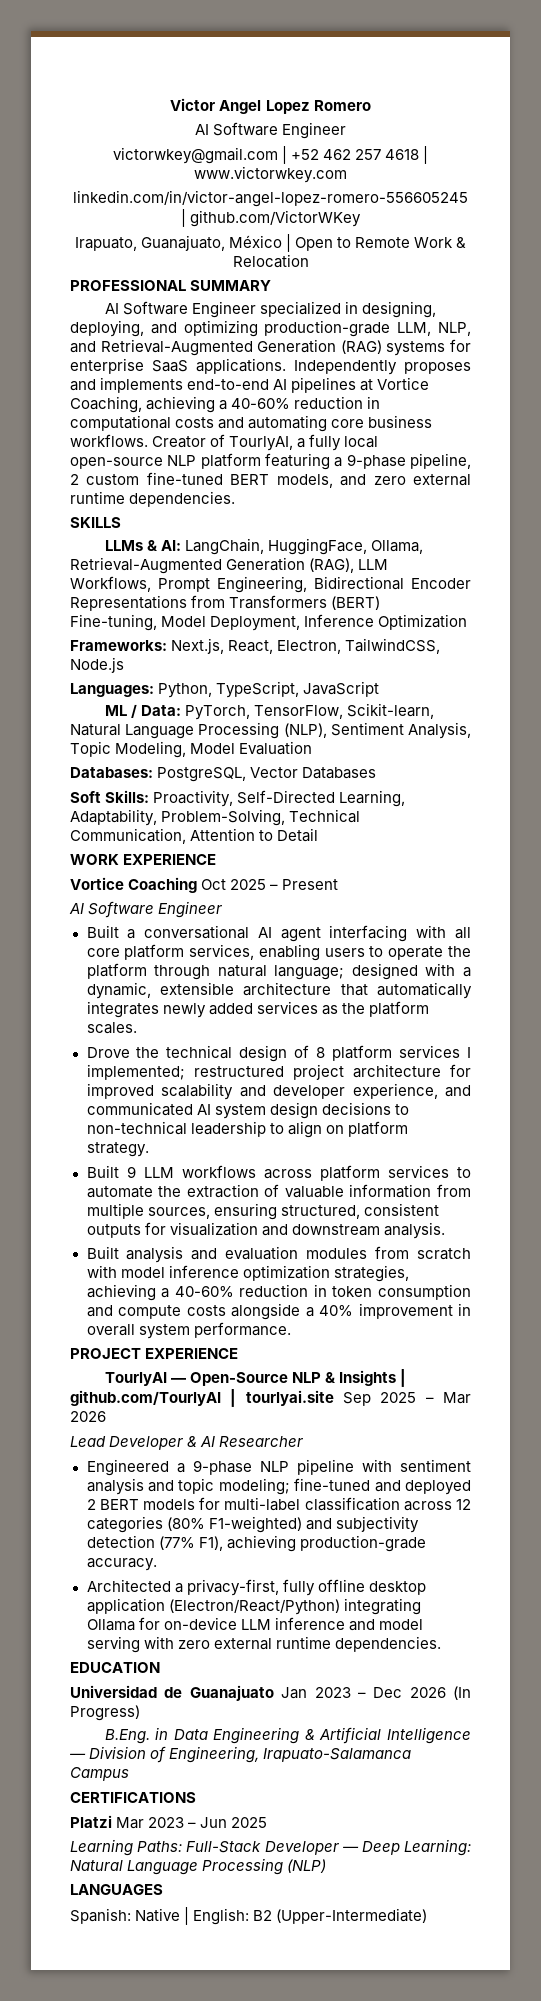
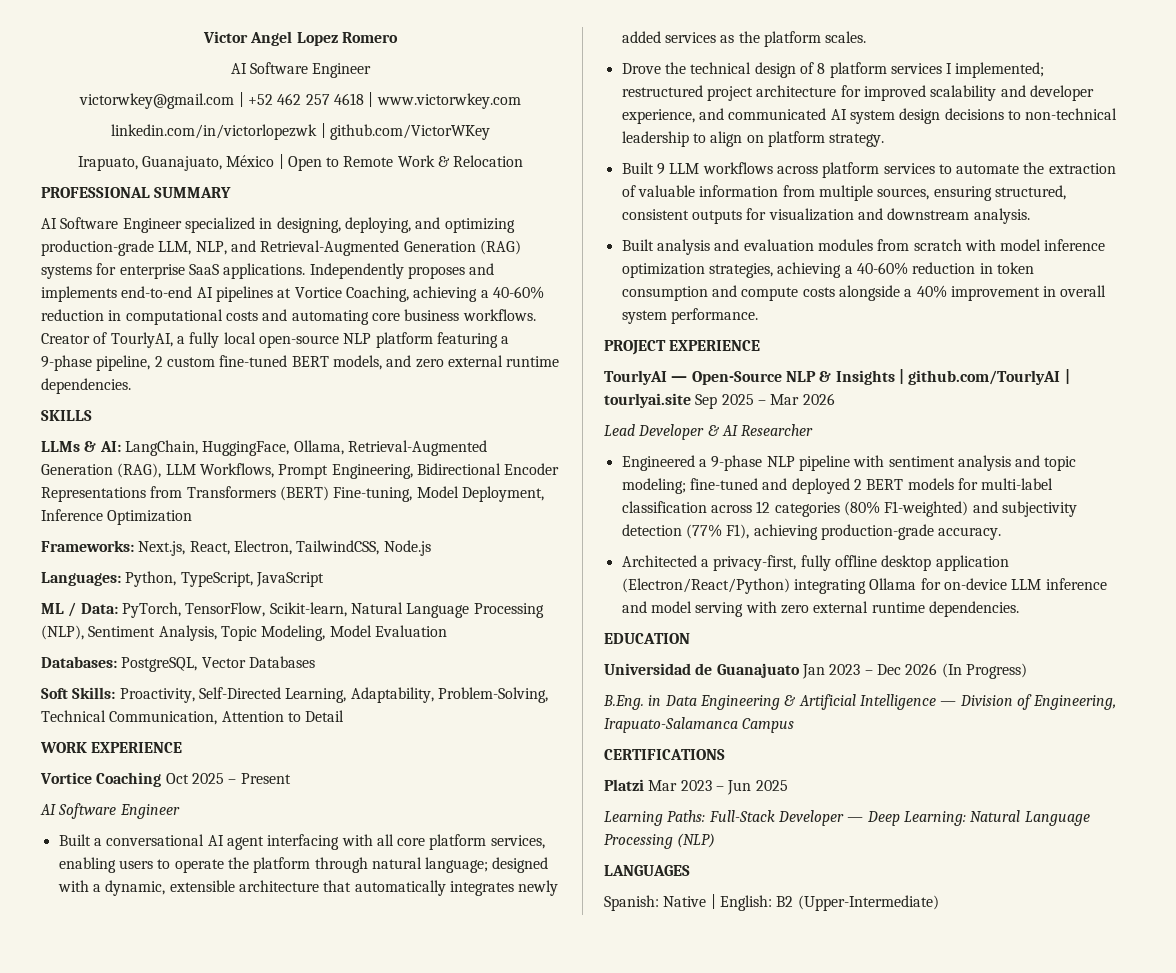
- linkedin.com/in/victor-angel-lopez-romero-556605245 | github.com/VictorWKey
+ linkedin.com/in/victorlopezwk | github.com/VictorWKey

